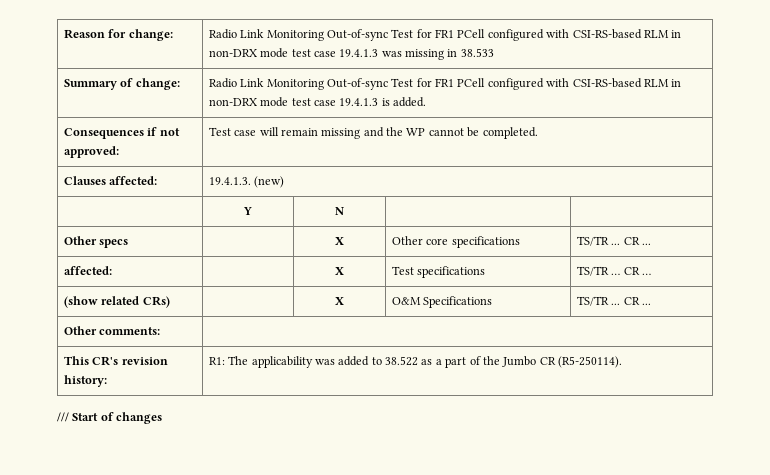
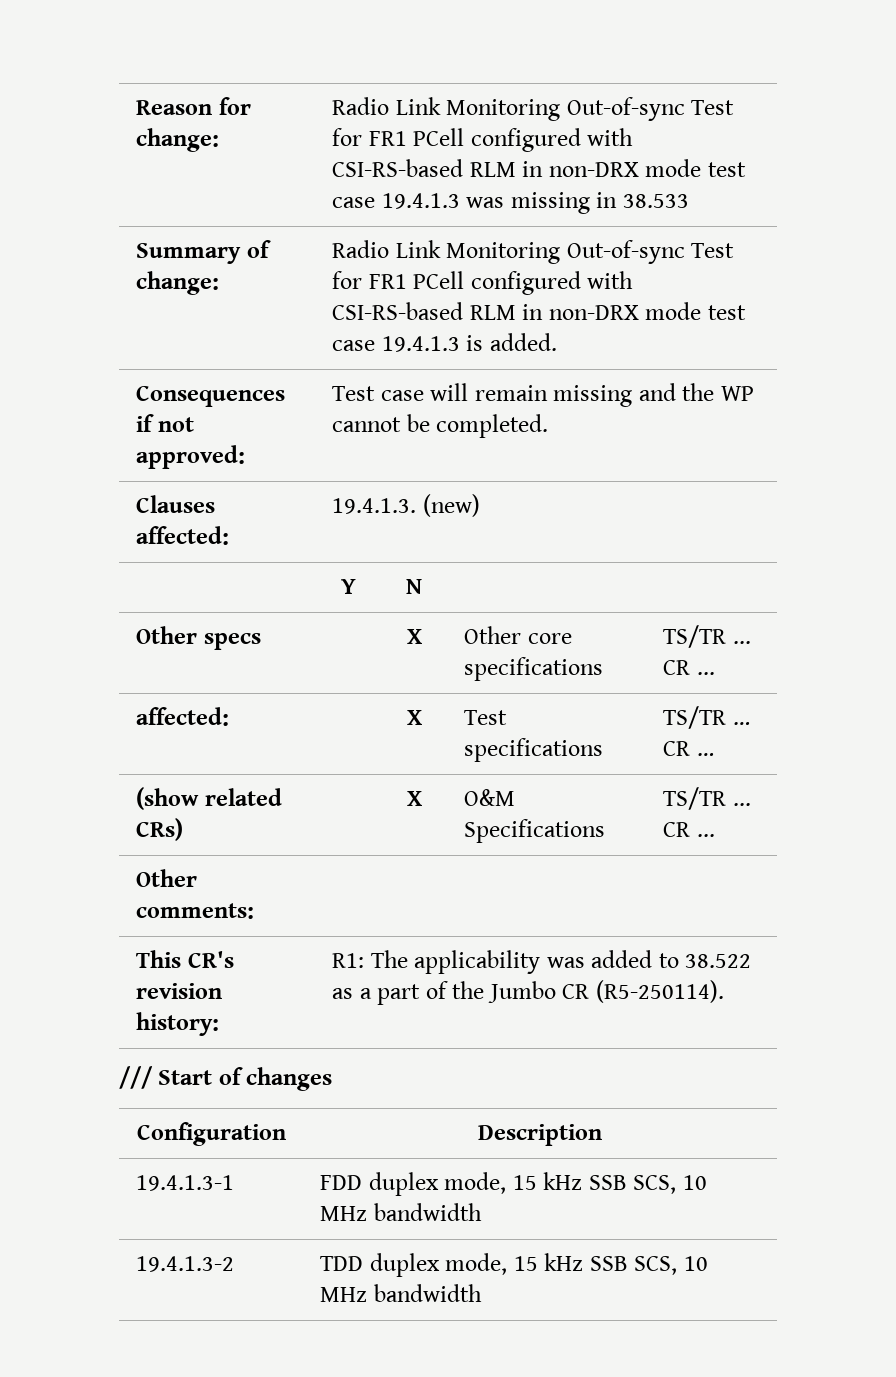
+ Configuration | Description
+ 19.4.1.3-1 | FDD duplex mode, 15 kHz SSB SCS, 10 MHz bandwidth
+ 19.4.1.3-2 | TDD duplex mode, 15 kHz SSB SCS, 10 MHz bandwidth

